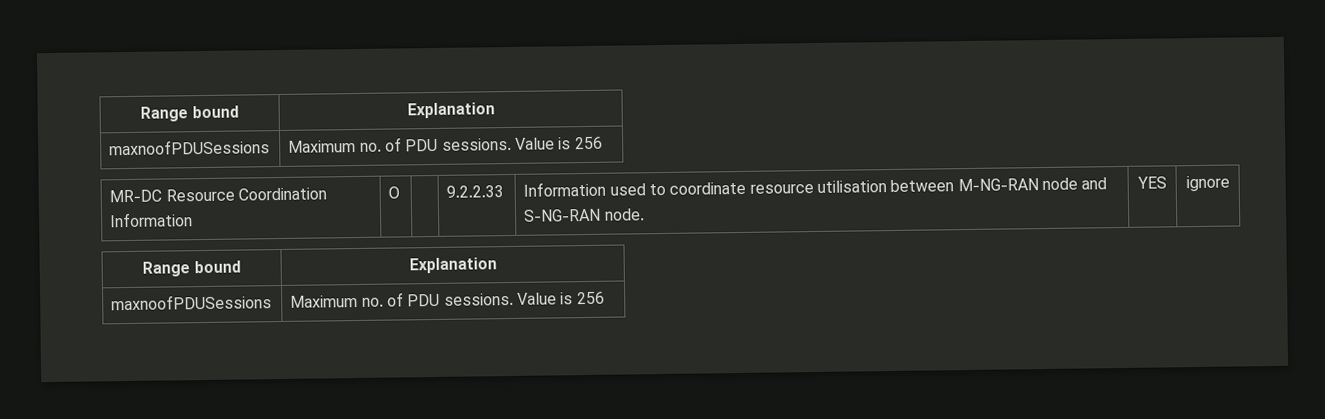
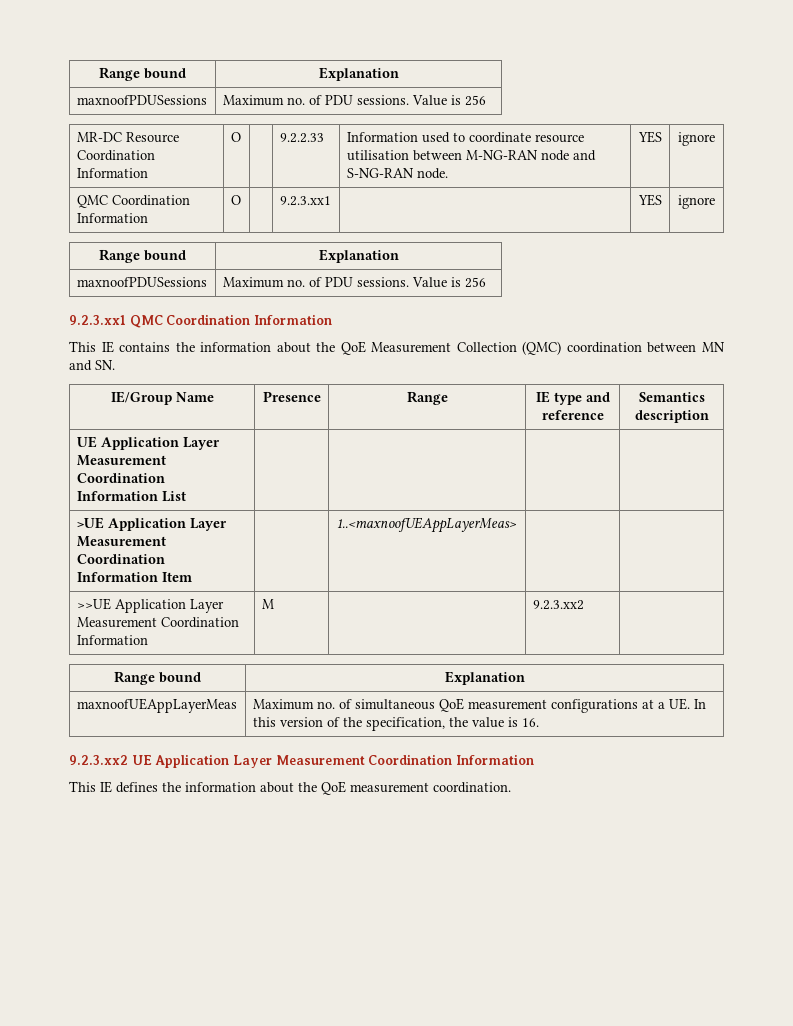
+ QMC Coordination Information | O | | 9.2.3.xx1 | | YES | ignore
+ 9.2.3.xx1 QMC Coordination Information
+ This IE contains the information about the QoE Measurement Collection (QMC) coordination between MN and SN.
+ IE/Group Name | Presence | Range | IE type and reference | Semantics description
+ UE Application Layer Measurement Coordination Information List | | | |
+ >UE Application Layer Measurement Coordination Information Item | | 1..<maxnoofUEAppLayerMeas> | |
+ >>UE Application Layer Measurement Coordination Information | M | | 9.2.3.xx2 |
+ Range bound | Explanation
+ maxnoofUEAppLayerMeas | Maximum no. of simultaneous QoE measurement configurations at a UE. In this version of the specification, the value is 16.
+ 9.2.3.xx2 UE Application Layer Measurement Coordination Information
+ This IE defines the information about the QoE measurement coordination.

